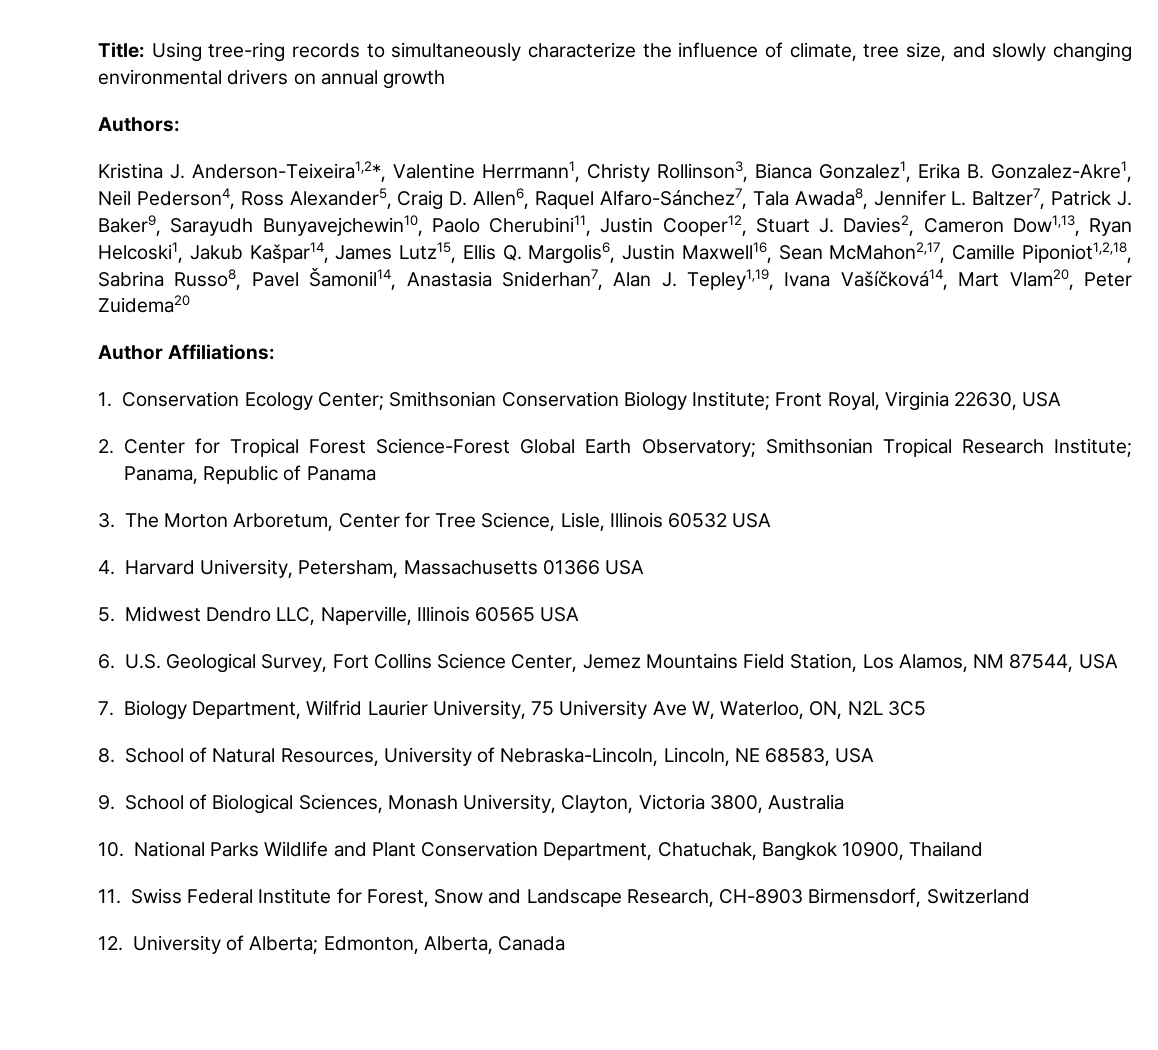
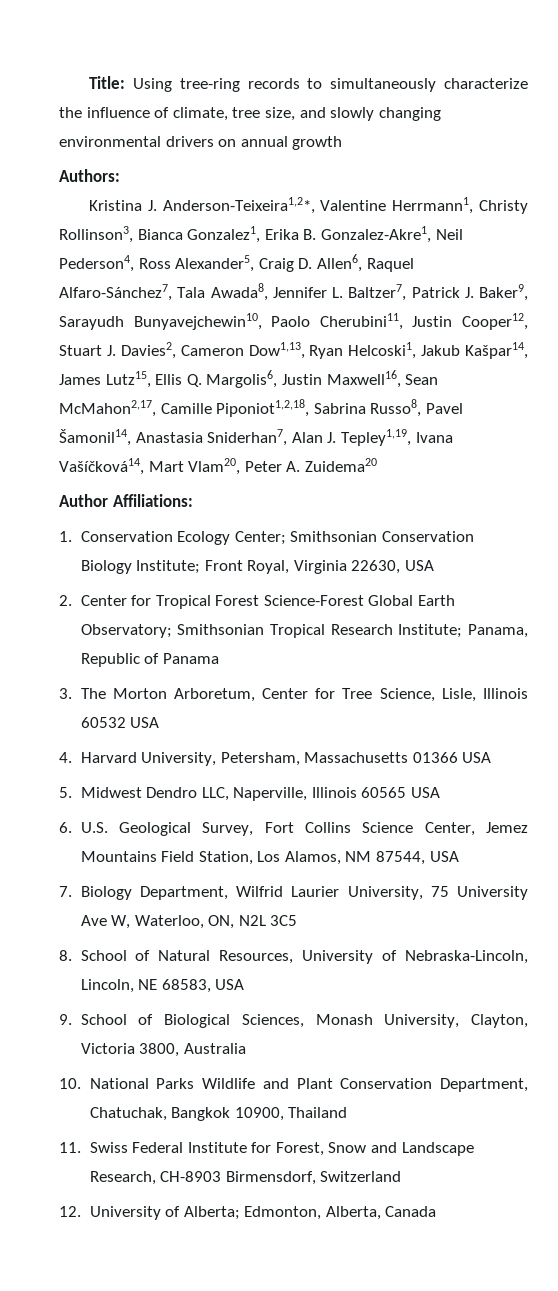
- Kristina J. Anderson-Teixeira1,2*, Valentine Herrmann1, Christy Rollinson3, Bianca Gonzalez1, Erika B. Gonzalez-Akre1, Neil Pederson4, Ross Alexander5, Craig D. Allen6, Raquel Alfaro-Sánchez7, Tala Awada8, Jennifer L. Baltzer7, Patrick J. Baker9, Sarayudh Bunyavejchewin10, Paolo Cherubini11, Justin Cooper12, Stuart J. Davies2, Cameron Dow1,13, Ryan Helcoski1, Jakub Kašpar14, James Lutz15, Ellis Q. Margolis6, Justin Maxwell16, Sean McMahon2,17, Camille Piponiot1,2,18, Sabrina Russo8, Pavel Šamonil14, Anastasia Sniderhan7, Alan J. Tepley1,19, Ivana Vašíčková14, Mart Vlam20, Peter Zuidema20
+ Kristina J. Anderson-Teixeira1,2*, Valentine Herrmann1, Christy Rollinson3, Bianca Gonzalez1, Erika B. Gonzalez-Akre1, Neil Pederson4, Ross Alexander5, Craig D. Allen6, Raquel Alfaro-Sánchez7, Tala Awada8, Jennifer L. Baltzer7, Patrick J. Baker9, Sarayudh Bunyavejchewin10, Paolo Cherubini11, Justin Cooper12, Stuart J. Davies2, Cameron Dow1,13, Ryan Helcoski1, Jakub Kašpar14, James Lutz15, Ellis Q. Margolis6, Justin Maxwell16, Sean McMahon2,17, Camille Piponiot1,2,18, Sabrina Russo8, Pavel Šamonil14, Anastasia Sniderhan7, Alan J. Tepley1,19, Ivana Vašíčková14, Mart Vlam20, Peter A. Zuidema20

